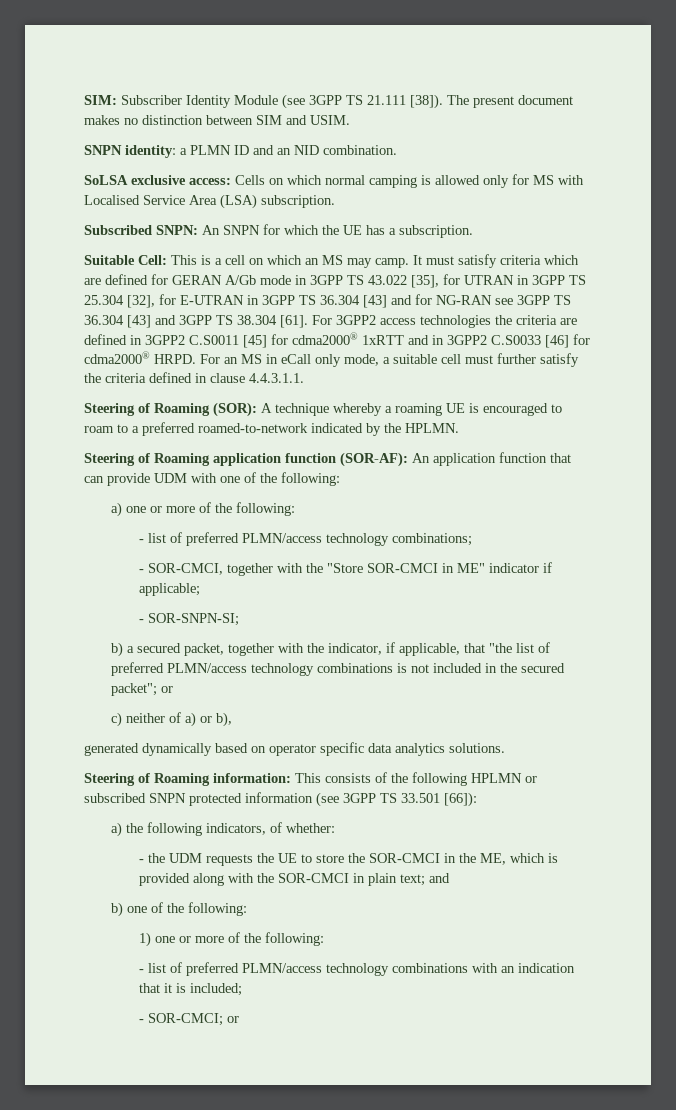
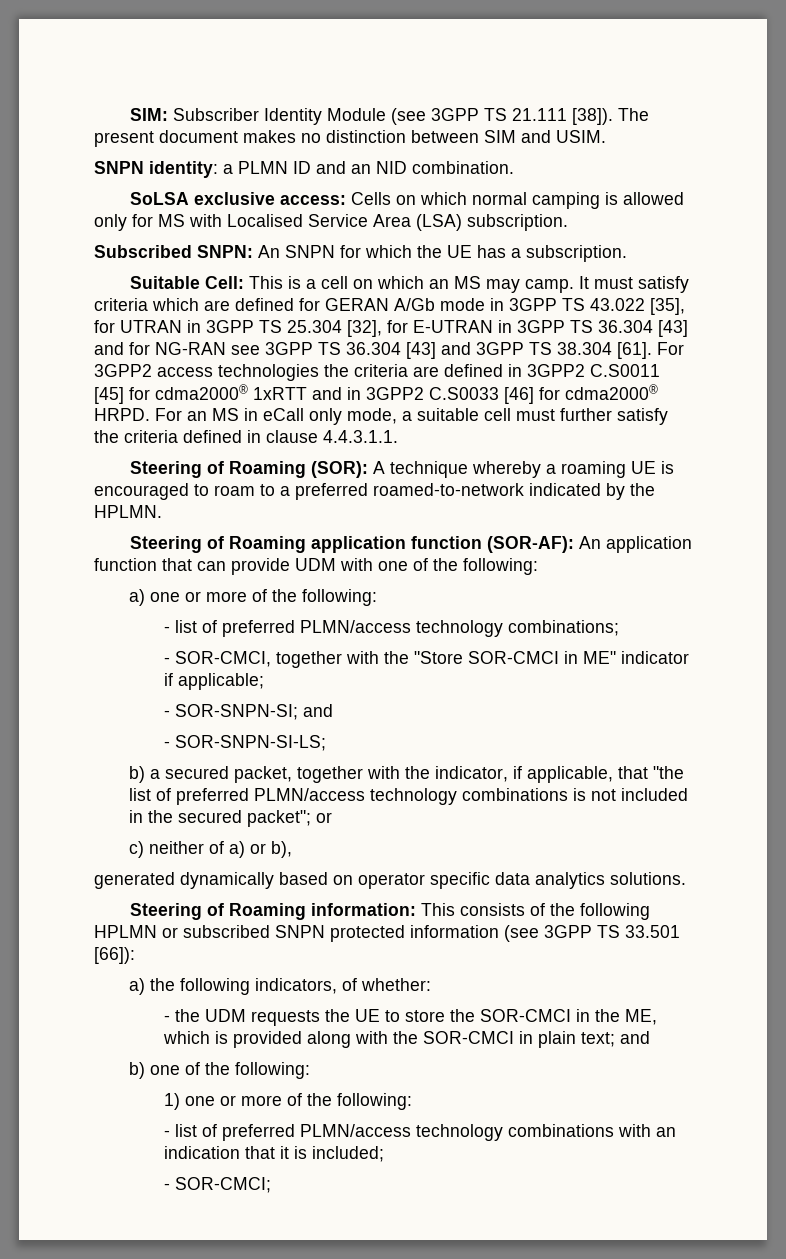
- - SOR-SNPN-SI;
+ - SOR-SNPN-SI; and
+ - SOR-SNPN-SI-LS;
- - SOR-CMCI; or
+ - SOR-CMCI;

